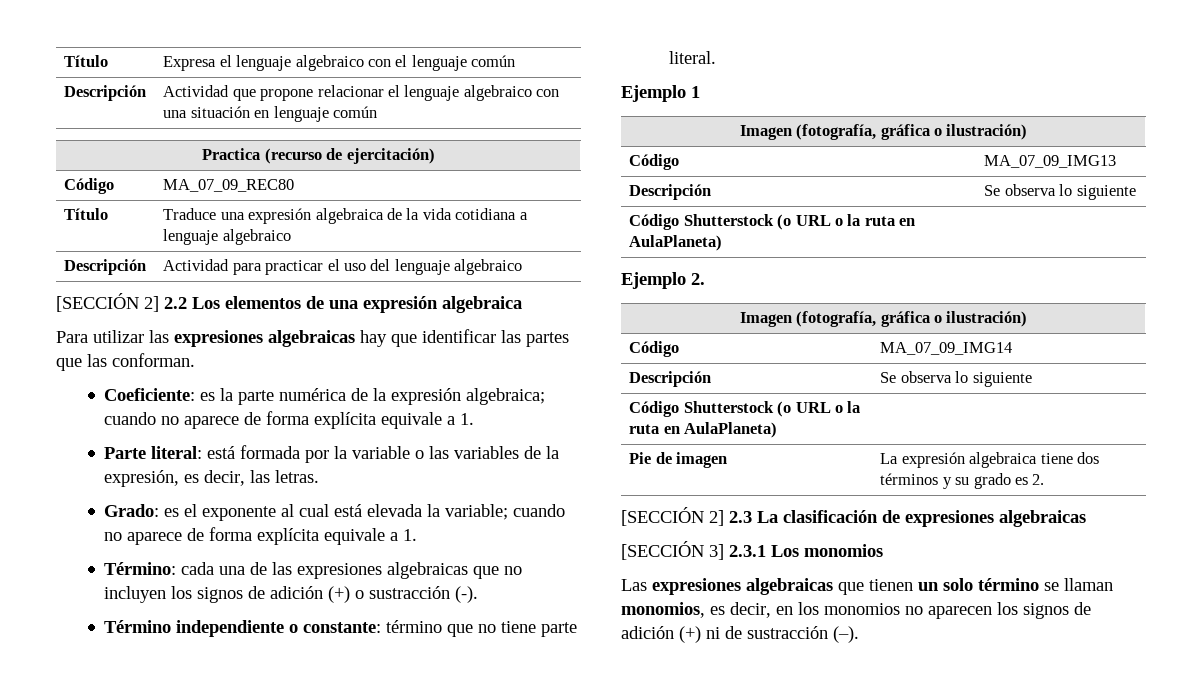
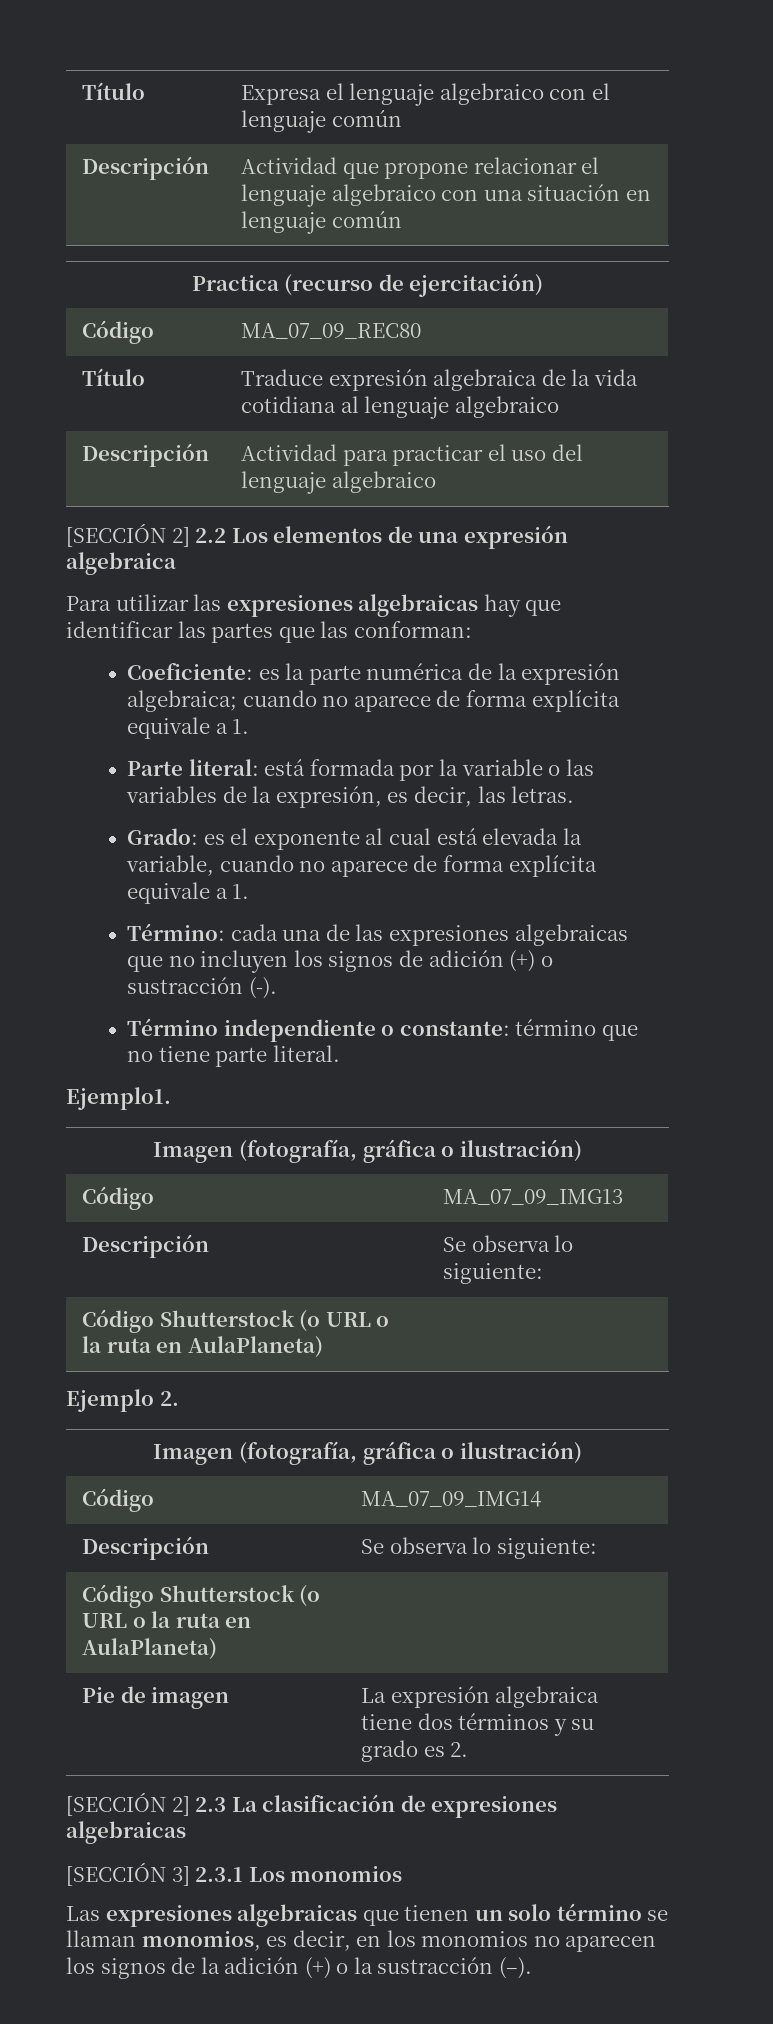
- Título | Traduce una expresión algebraica de la vida cotidiana a lenguaje algebraico
+ Título | Traduce expresión algebraica de la vida cotidiana al lenguaje algebraico
- Para utilizar las expresiones algebraicas hay que identificar las partes que las conforman.
+ Para utilizar las expresiones algebraicas hay que identificar las partes que las conforman:
- Grado: es el exponente al cual está elevada la variable; cuando no aparece de forma explícita equivale a 1.
+ Grado: es el exponente al cual está elevada la variable, cuando no aparece de forma explícita equivale a 1.
- Ejemplo 1
+ Ejemplo1.
  Código | MA_07_09_IMG13
- Descripción | Se observa lo siguiente
+ Descripción | Se observa lo siguiente:
  Código | MA_07_09_IMG14
- Descripción | Se observa lo siguiente
+ Descripción | Se observa lo siguiente:
- Las expresiones algebraicas que tienen un solo término se llaman monomios, es decir, en los monomios no aparecen los signos de adición (+) ni de sustracción (–).
+ Las expresiones algebraicas que tienen un solo término se llaman monomios, es decir, en los monomios no aparecen los signos de la adición (+) o la sustracción (–).

